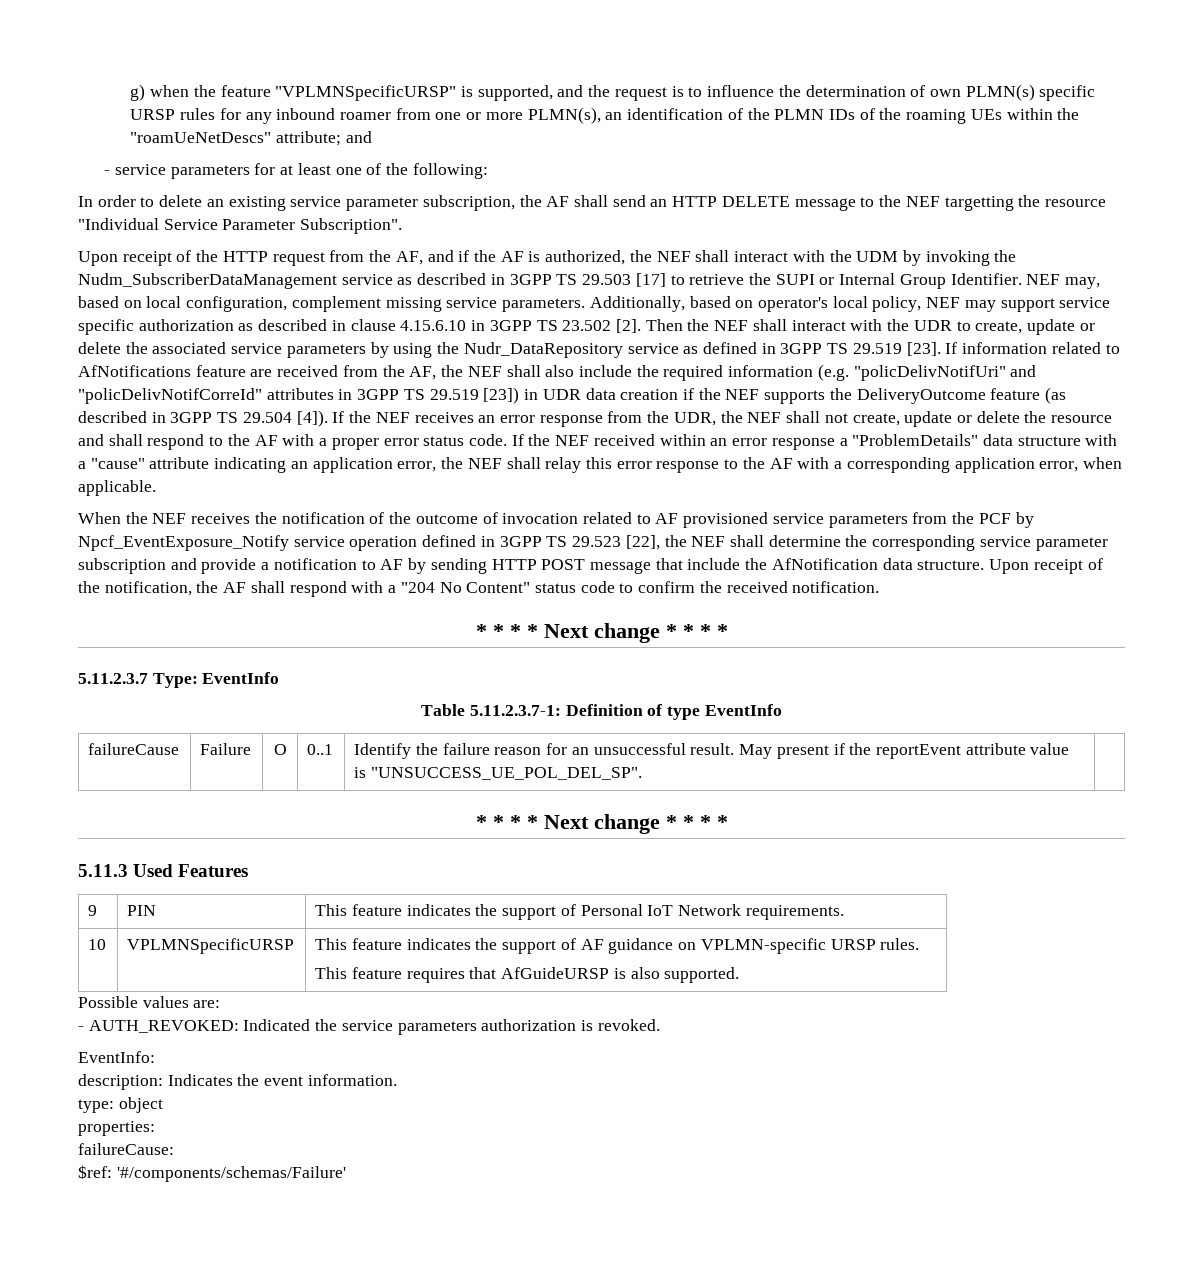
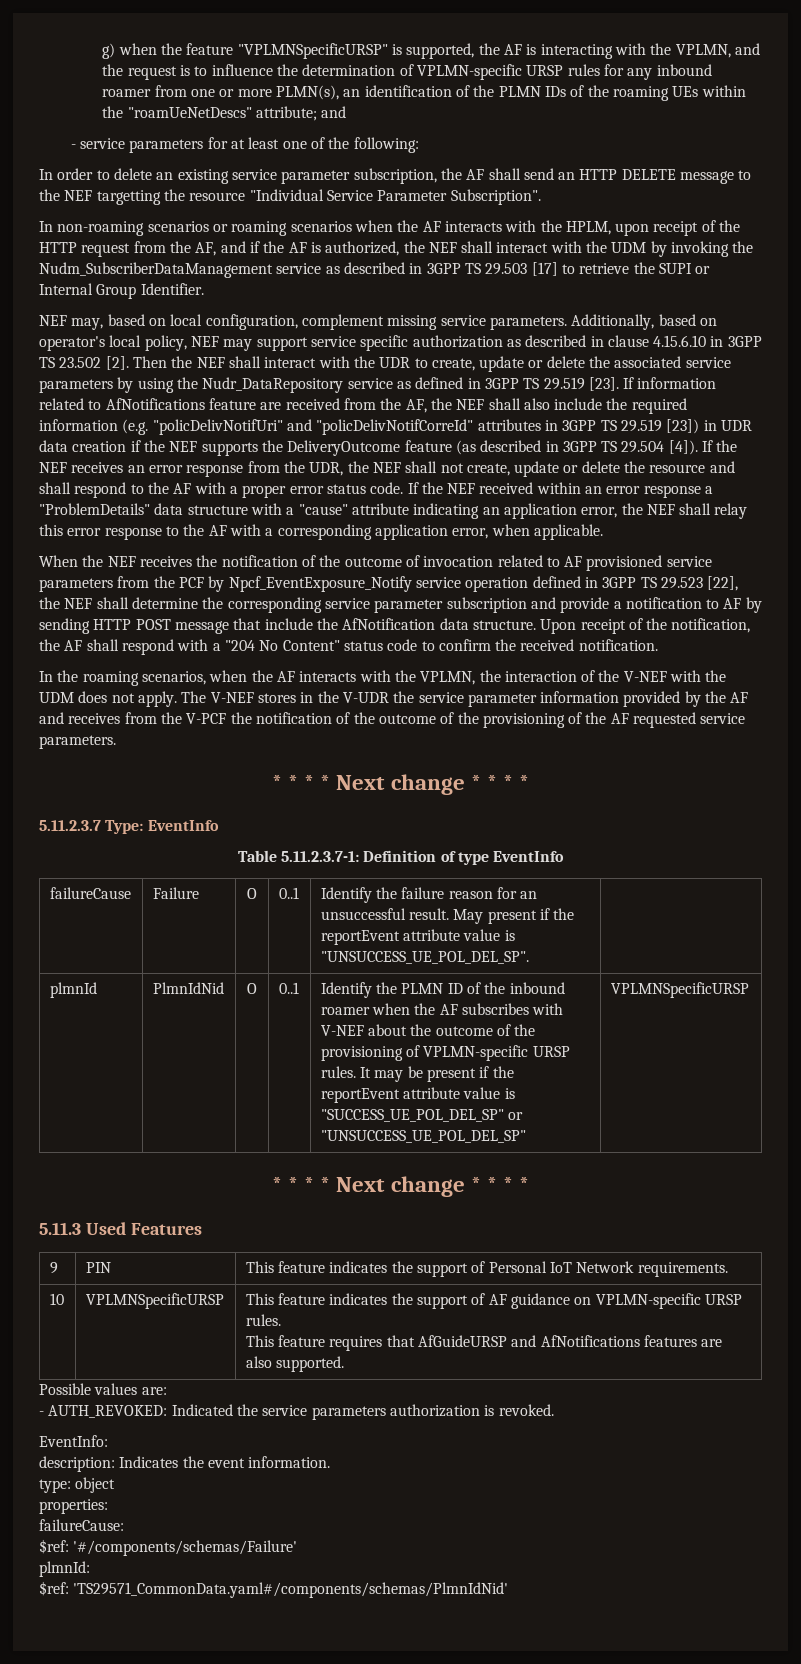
- g) when the feature "VPLMNSpecificURSP" is supported, and the request is to influence the determination of own PLMN(s) specific URSP rules for any inbound roamer from one or more PLMN(s), an identification of the PLMN IDs of the roaming UEs within the "roamUeNetDescs" attribute; and
+ g) when the feature "VPLMNSpecificURSP" is supported, the AF is interacting with the VPLMN, and the request is to influence the determination of VPLMN-specific URSP rules for any inbound roamer from one or more PLMN(s), an identification of the PLMN IDs of the roaming UEs within the "roamUeNetDescs" attribute; and
- Upon receipt of the HTTP request from the AF, and if the AF is authorized, the NEF shall interact with the UDM by invoking the Nudm_SubscriberDataManagement service as described in 3GPP TS 29.503 [17] to retrieve the SUPI or Internal Group Identifier. NEF may, based on local configuration, complement missing service parameters.
+ In non-roaming scenarios or roaming scenarios when the AF interacts with the HPLM, upon receipt of the HTTP request from the AF, and if the AF is authorized, the NEF shall interact with the UDM by invoking the Nudm_SubscriberDataManagement service as described in 3GPP TS 29.503 [17] to retrieve the SUPI or Internal Group Identifier.
+ NEF may, based on local configuration, complement missing service parameters.
+ In the roaming scenarios, when the AF interacts with the VPLMN, the interaction of the V-NEF with the UDM does not apply. The V-NEF stores in the V-UDR the service parameter information provided by the AF and receives from the V-PCF the notification of the outcome of the provisioning of the AF requested service parameters.
+ plmnId | PlmnIdNid | O | 0..1 | Identify the PLMN ID of the inbound roamer when the AF subscribes with V-NEF about the outcome of the provisioning of VPLMN-specific URSP rules. It may be present if the reportEvent attribute value is "SUCCESS_UE_POL_DEL_SP" or "UNSUCCESS_UE_POL_DEL_SP" | VPLMNSpecificURSP
  10 | VPLMNSpecificURSP | This feature indicates the support of AF guidance on VPLMN-specific URSP rules.
- This feature requires that AfGuideURSP is also supported.
+ This feature requires that AfGuideURSP and AfNotifications features are also supported.
+ plmnId:
+ $ref: 'TS29571_CommonData.yaml#/components/schemas/PlmnIdNid'

